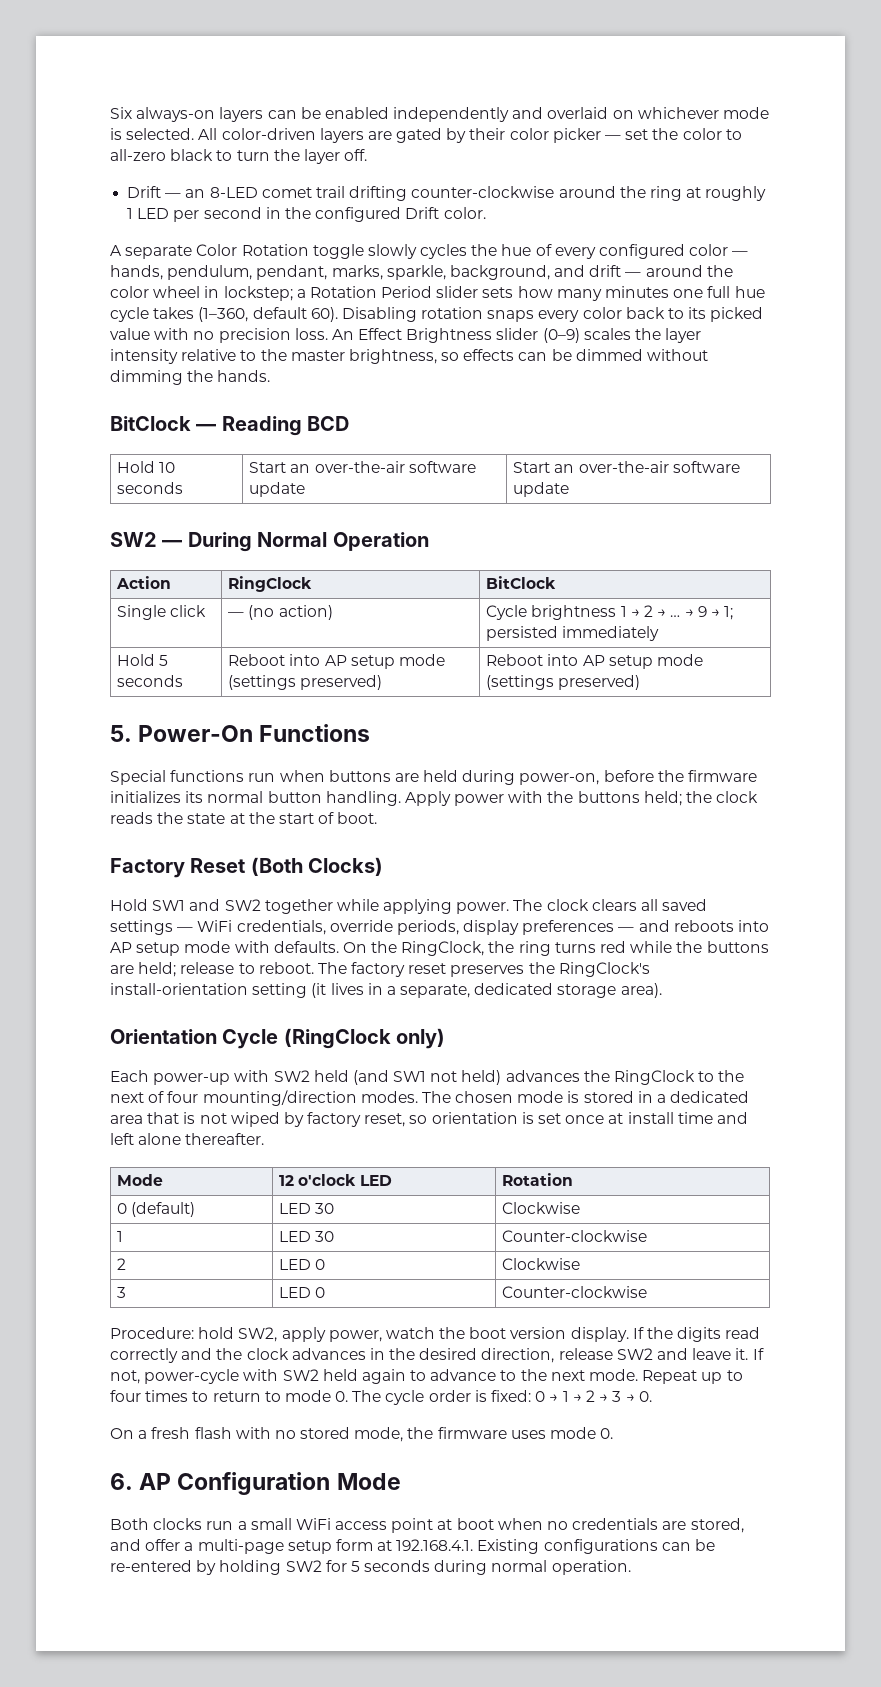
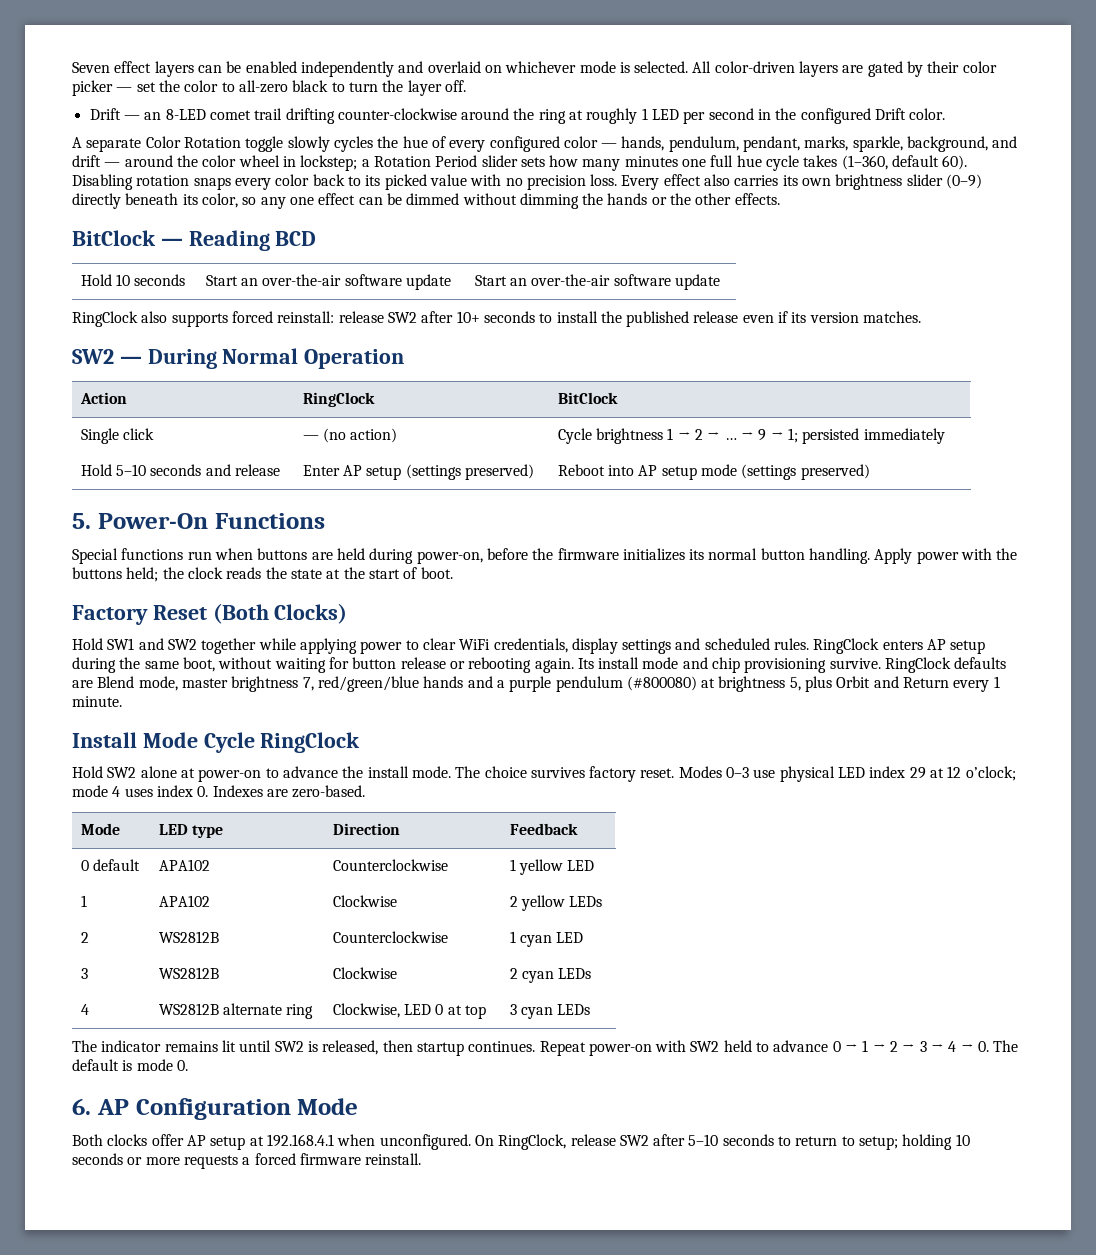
- Six always-on layers can be enabled independently and overlaid on whichever mode is selected.
+ Seven effect layers can be enabled independently and overlaid on whichever mode is selected.
- An Effect Brightness slider (0–9) scales the layer intensity relative to the master brightness, so effects can be dimmed without dimming the hands.
+ Every effect also carries its own brightness slider (0–9) directly beneath its color, so any one effect can be dimmed without dimming the hands or the other effects.
+ RingClock also supports forced reinstall: release SW2 after 10+ seconds to install the published release even if its version matches.
- Hold 5 seconds | Reboot into AP setup mode (settings preserved) | Reboot into AP setup mode (settings preserved)
+ Hold 5–10 seconds and release | Enter AP setup (settings preserved) | Reboot into AP setup mode (settings preserved)
- Hold SW1 and SW2 together while applying power. The clock clears all saved settings — WiFi credentials, override periods, display preferences — and reboots into AP setup mode with defaults. On the RingClock, the ring turns red while the buttons are held; release to reboot. The factory reset preserves the RingClock's install-orientation setting (it lives in a separate, dedicated storage area).
- Orientation Cycle (RingClock only)
- Each power-up with SW2 held (and SW1 not held) advances the RingClock to the next of four mounting/direction modes. The chosen mode is stored in a dedicated area that is not wiped by factory reset, so orientation is set once at install time and left alone thereafter.
- Mode | 12 o'clock LED | Rotation
- 0 (default) | LED 30 | Clockwise
- 1 | LED 30 | Counter-clockwise
- 2 | LED 0 | Clockwise
- 3 | LED 0 | Counter-clockwise
- Procedure: hold SW2, apply power, watch the boot version display. If the digits read correctly and the clock advances in the desired direction, release SW2 and leave it. If not, power-cycle with SW2 held again to advance to the next mode. Repeat up to four times to return to mode 0. The cycle order is fixed: 0 → 1 → 2 → 3 → 0.
- On a fresh flash with no stored mode, the firmware uses mode 0.
+ Hold SW1 and SW2 together while applying power to clear WiFi credentials, display settings and scheduled rules. RingClock enters AP setup during the same boot, without waiting for button release or rebooting again. Its install mode and chip provisioning survive. RingClock defaults are Blend mode, master brightness 7, red/green/blue hands and a purple pendulum (#800080) at brightness 5, plus Orbit and Return every 1 minute.
+ Install Mode Cycle RingClock
+ Hold SW2 alone at power-on to advance the install mode. The choice survives factory reset. Modes 0–3 use physical LED index 29 at 12 o’clock; mode 4 uses index 0. Indexes are zero-based.
+ Mode | LED type | Direction | Feedback
+ 0 default | APA102 | Counterclockwise | 1 yellow LED
+ 1 | APA102 | Clockwise | 2 yellow LEDs
+ 2 | WS2812B | Counterclockwise | 1 cyan LED
+ 3 | WS2812B | Clockwise | 2 cyan LEDs
+ 4 | WS2812B alternate ring | Clockwise, LED 0 at top | 3 cyan LEDs
+ The indicator remains lit until SW2 is released, then startup continues. Repeat power-on with SW2 held to advance 0 → 1 → 2 → 3 → 4 → 0. The default is mode 0.
- Both clocks run a small WiFi access point at boot when no credentials are stored, and offer a multi-page setup form at 192.168.4.1. Existing configurations can be re-entered by holding SW2 for 5 seconds during normal operation.
+ Both clocks offer AP setup at 192.168.4.1 when unconfigured. On RingClock, release SW2 after 5–10 seconds to return to setup; holding 10 seconds or more requests a forced firmware reinstall.

